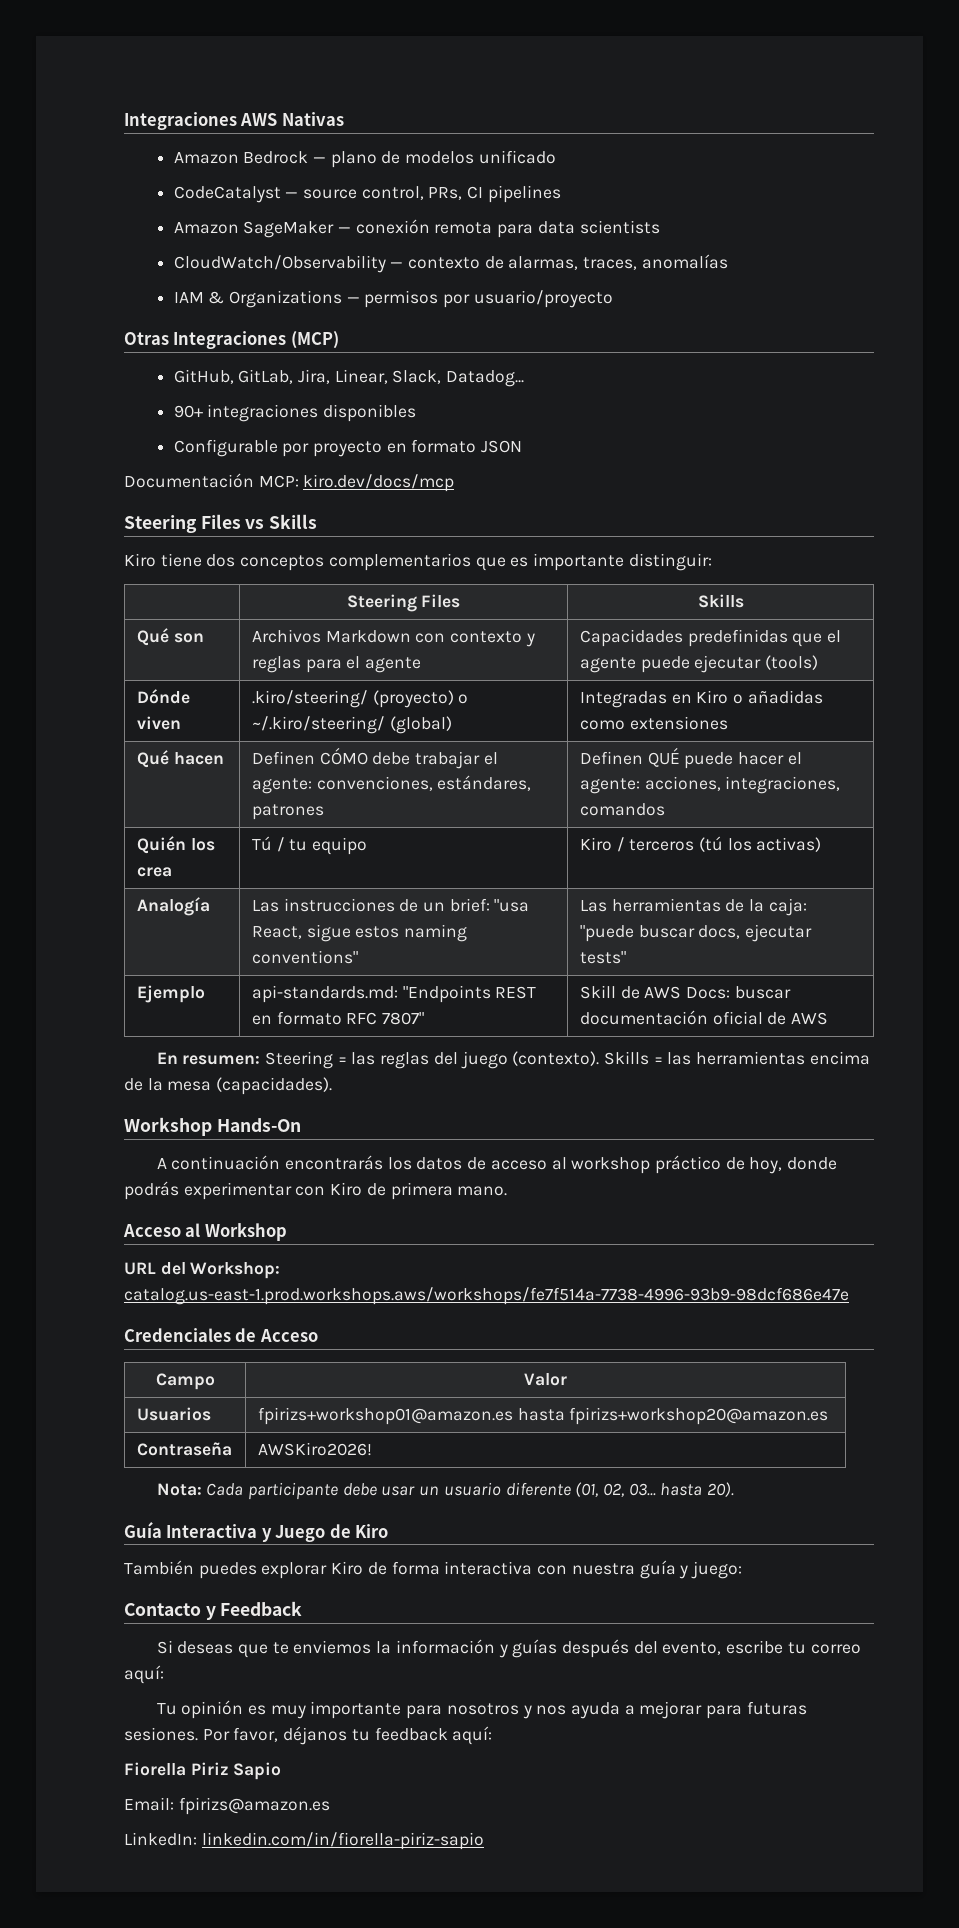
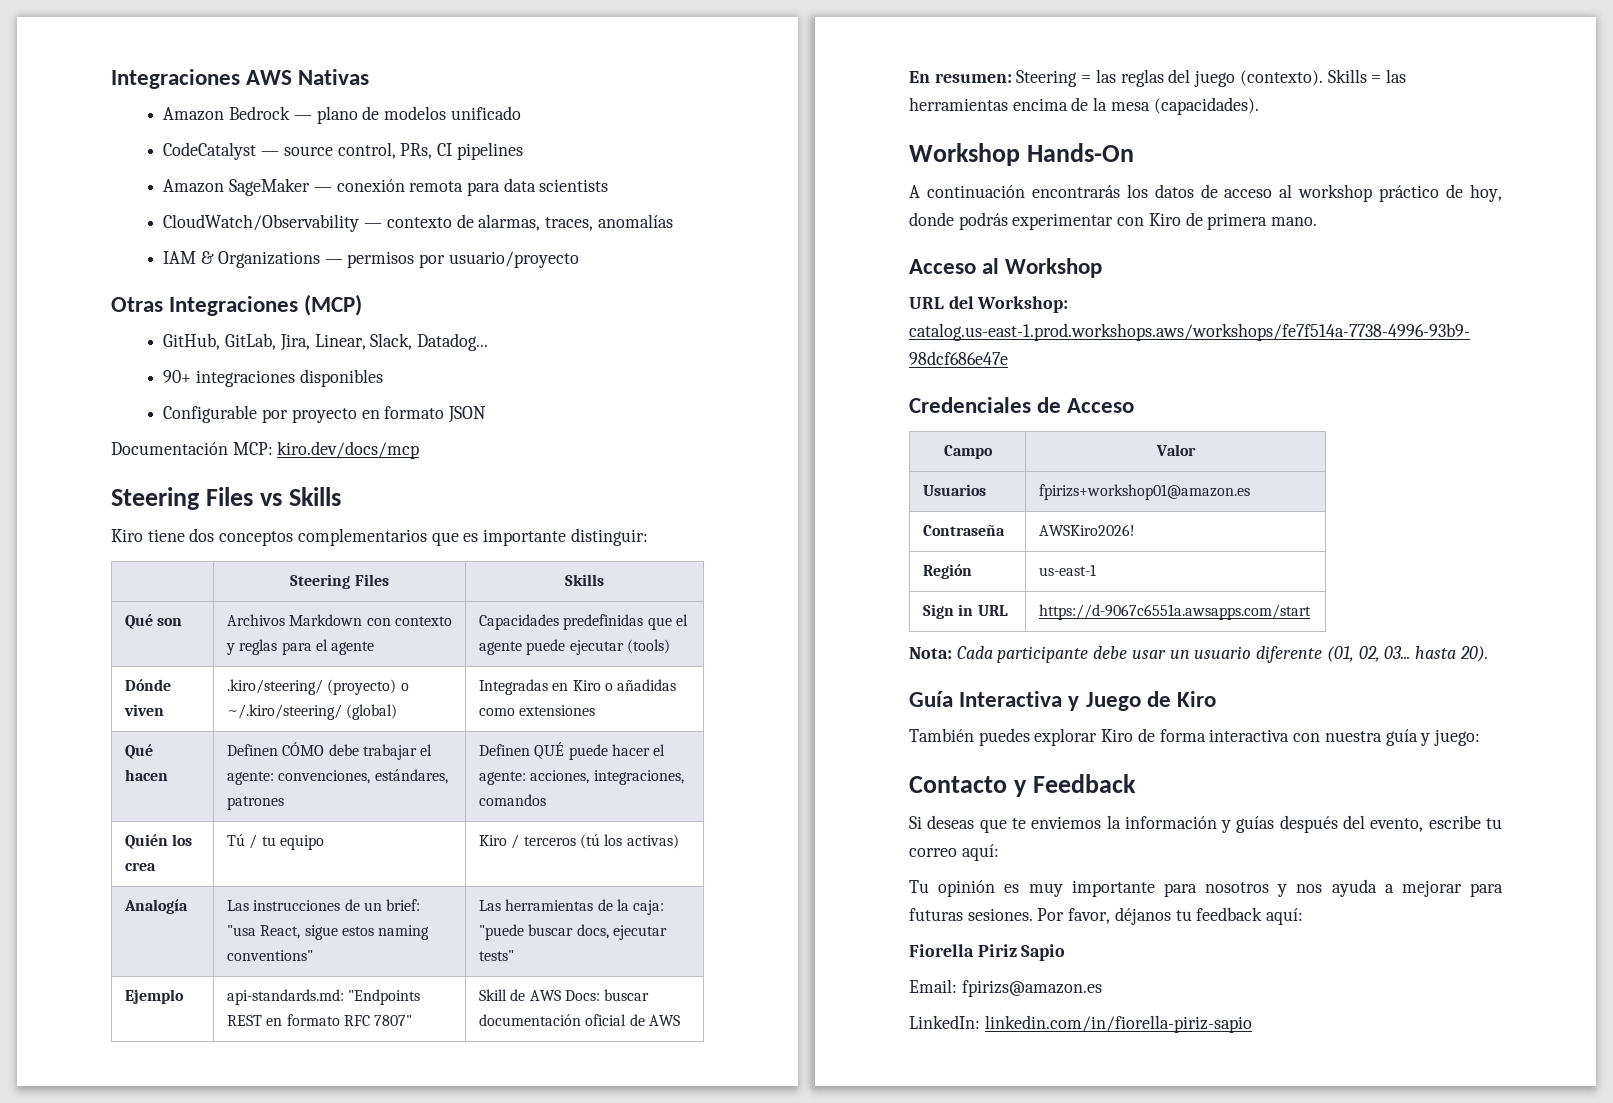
- Usuarios | fpirizs+workshop01@amazon.es hasta fpirizs+workshop20@amazon.es
+ Usuarios | fpirizs+workshop01@amazon.es
+ Región | us-east-1
+ Sign in URL | https://d-9067c6551a.awsapps.com/start

